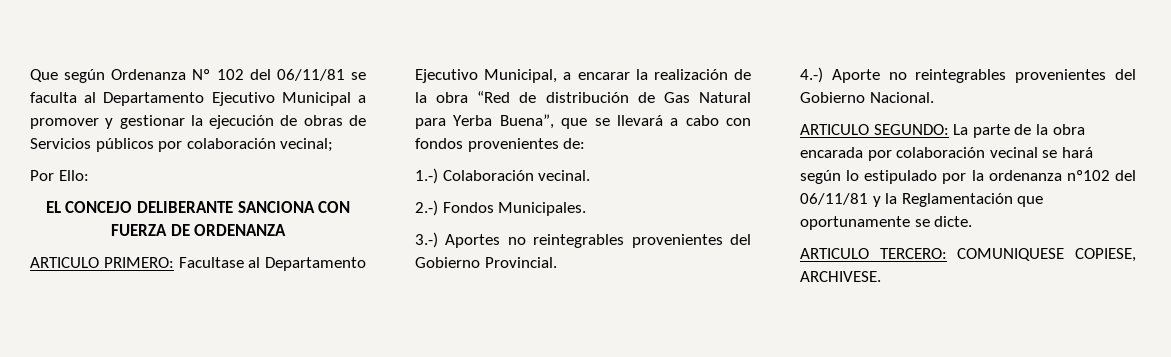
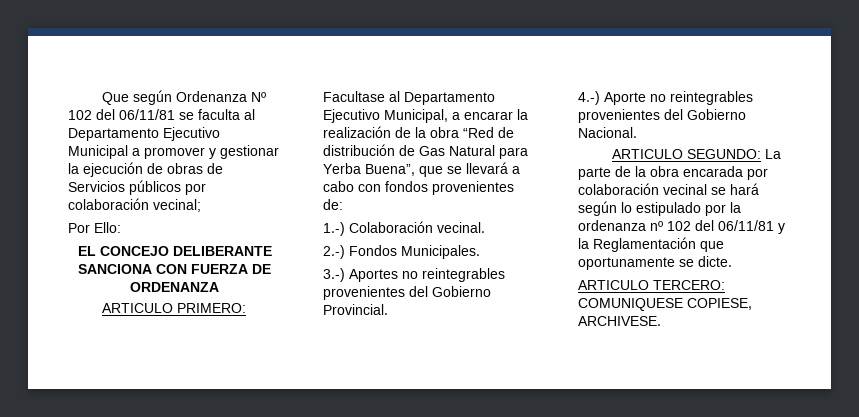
- ARTICULO SEGUNDO: La parte de la obra encarada por colaboración vecinal se hará según lo estipulado por la ordenanza nº102 del 06/11/81 y la Reglamentación que oportunamente se dicte.
+ ARTICULO SEGUNDO: La parte de la obra encarada por colaboración vecinal se hará según lo estipulado por la ordenanza nº 102 del 06/11/81 y la Reglamentación que oportunamente se dicte.

